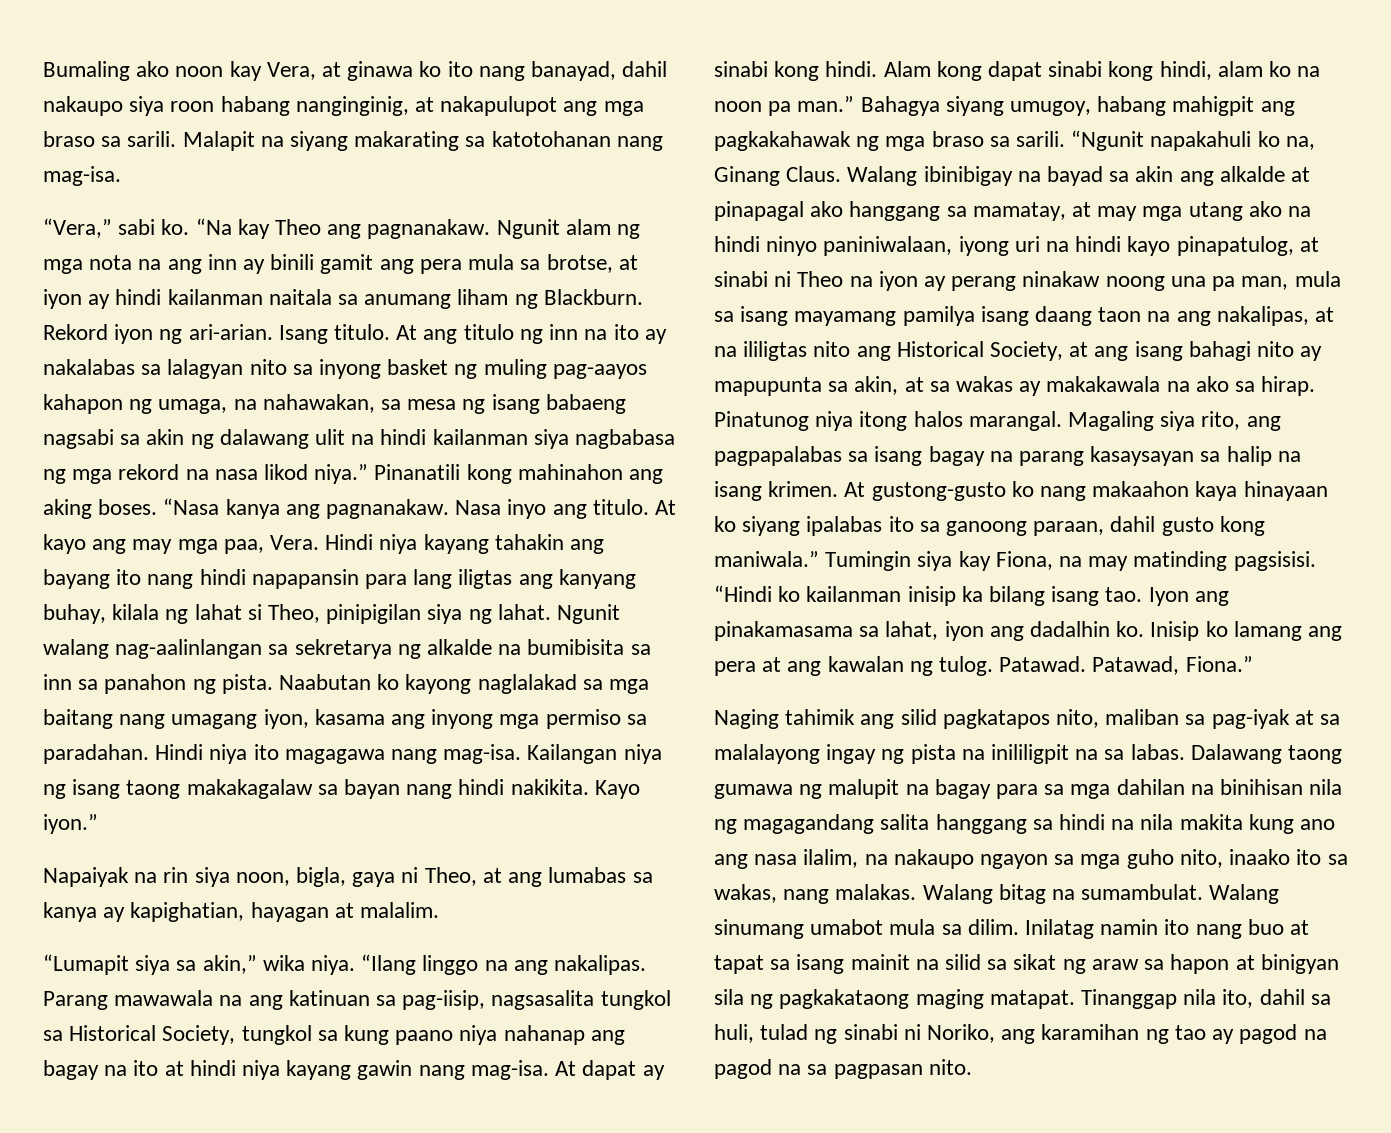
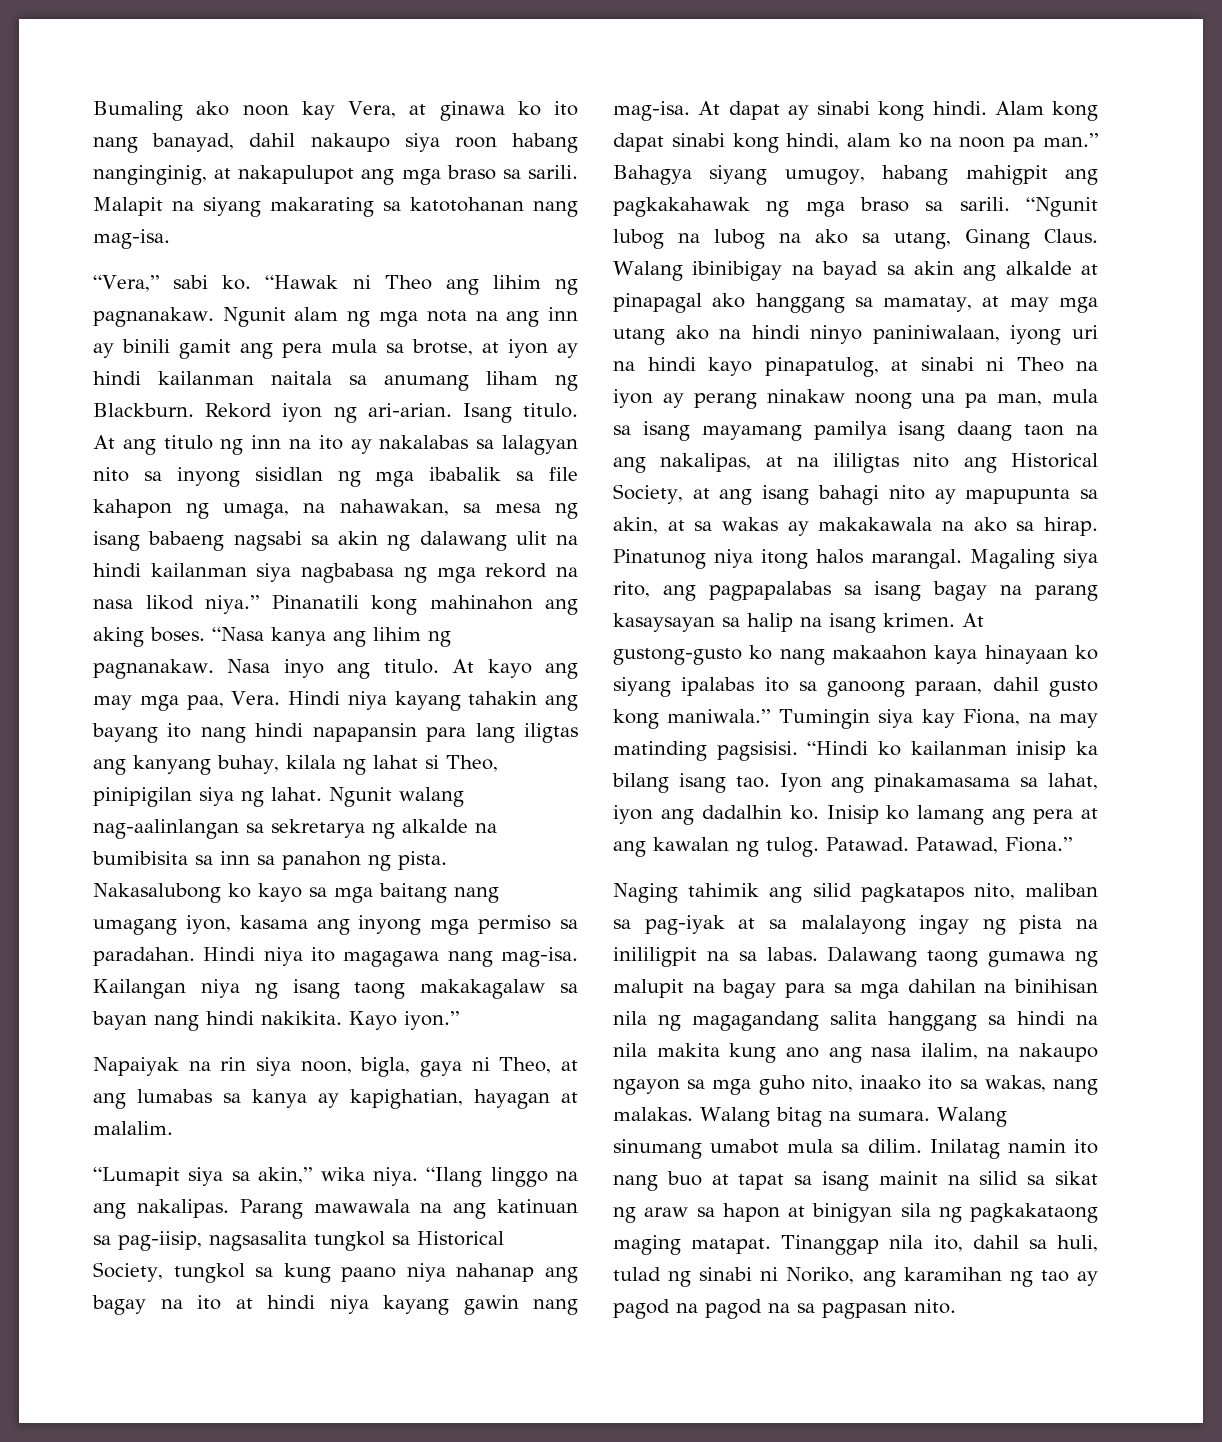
- “Na kay Theo ang pagnanakaw.
+ “Hawak ni Theo ang lihim ng pagnanakaw.
- At ang titulo ng inn na ito ay nakalabas sa lalagyan nito sa inyong basket ng muling pag-aayos kahapon ng umaga, na nahawakan, sa mesa ng isang babaeng nagsabi sa akin ng dalawang ulit na hindi kailanman siya nagbabasa ng mga rekord na nasa likod niya.”
+ At ang titulo ng inn na ito ay nakalabas sa lalagyan nito sa inyong sisidlan ng mga ibabalik sa file kahapon ng umaga, na nahawakan, sa mesa ng isang babaeng nagsabi sa akin ng dalawang ulit na hindi kailanman siya nagbabasa ng mga rekord na nasa likod niya.”
- “Nasa kanya ang pagnanakaw.
+ “Nasa kanya ang lihim ng pagnanakaw.
- Naabutan ko kayong naglalakad sa mga baitang nang umagang iyon, kasama ang inyong mga permiso sa paradahan.
+ Nakasalubong ko kayo sa mga baitang nang umagang iyon, kasama ang inyong mga permiso sa paradahan.
- “Ngunit napakahuli ko na, Ginang Claus.
+ “Ngunit lubog na lubog na ako sa utang, Ginang Claus.
- Walang bitag na sumambulat.
+ Walang bitag na sumara.

